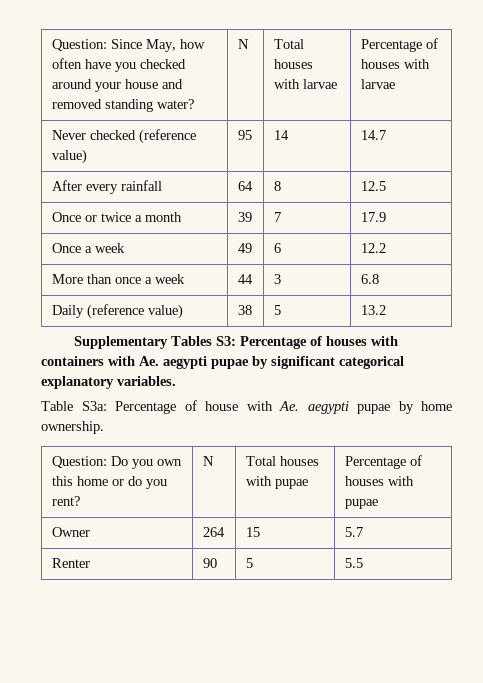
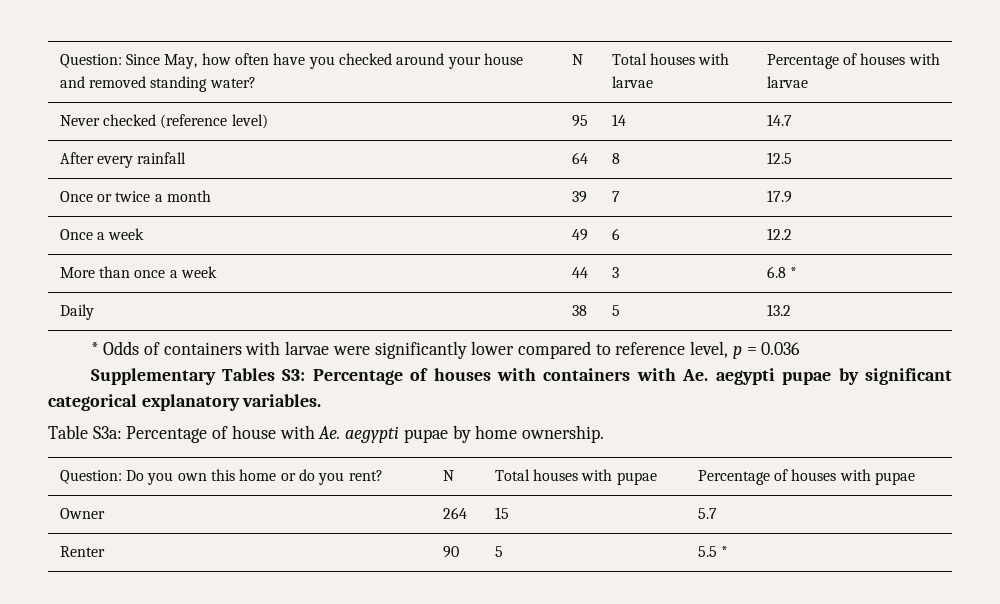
- Never checked (reference value) | 95 | 14 | 14.7
+ Never checked (reference level) | 95 | 14 | 14.7
- More than once a week | 44 | 3 | 6.8
+ More than once a week | 44 | 3 | 6.8 *
- Daily (reference value) | 38 | 5 | 13.2
+ Daily | 38 | 5 | 13.2
+ * Odds of containers with larvae were significantly lower compared to reference level, p = 0.036
- Renter | 90 | 5 | 5.5
+ Renter | 90 | 5 | 5.5 *

